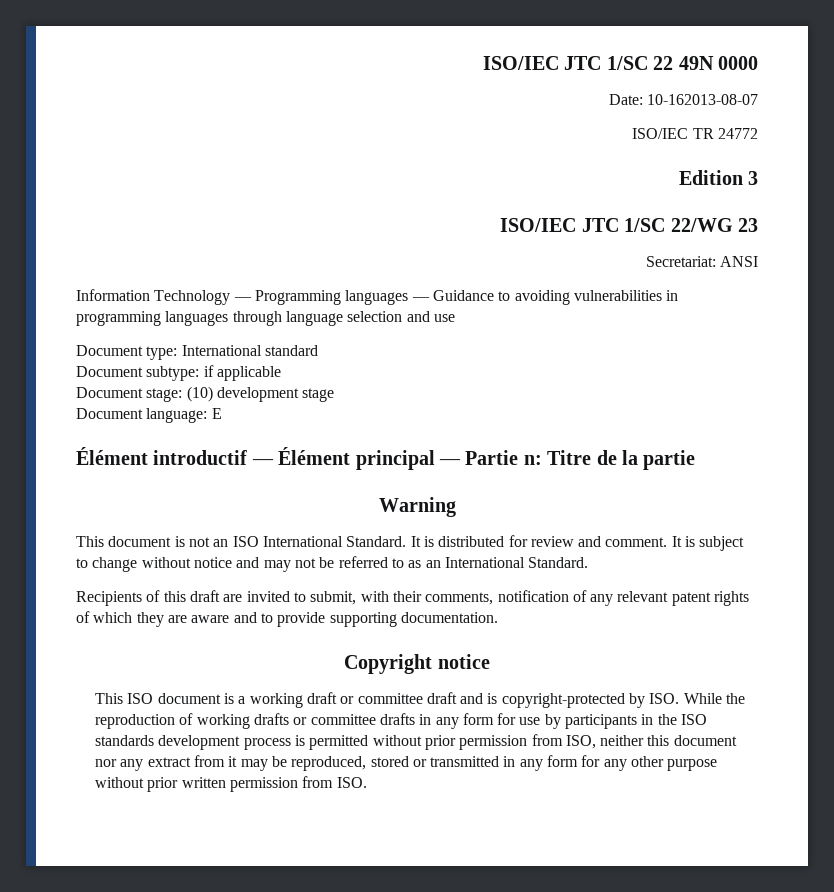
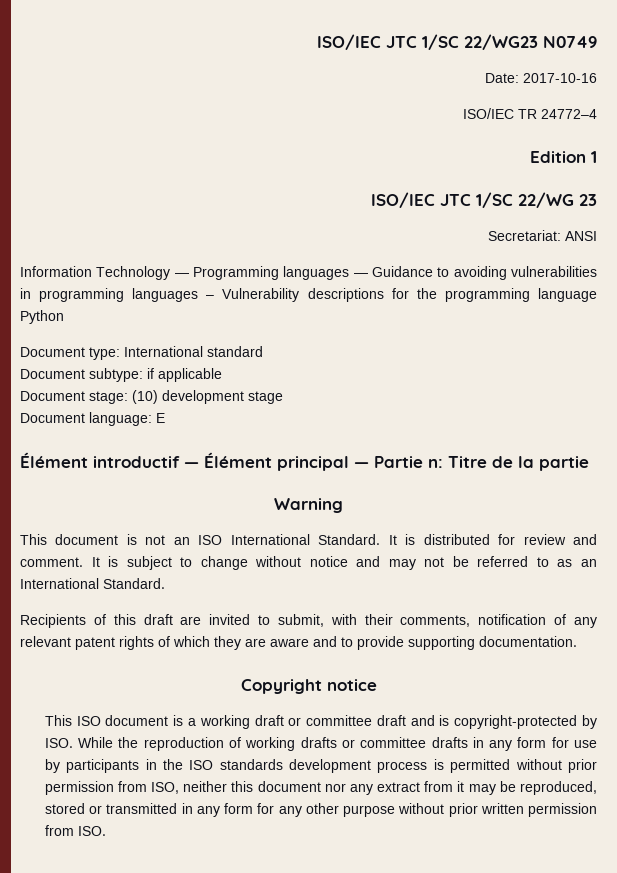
- ISO/IEC JTC 1/SC 22 49N 0000
+ ISO/IEC JTC 1/SC 22/WG23 N0749
- Date: 10-162013-08-07
+ Date: 2017-10-16
- ISO/IEC TR 24772
+ ISO/IEC TR 24772–4
- Edition 3
+ Edition 1
- Information Technology — Programming languages — Guidance to avoiding vulnerabilities in programming languages through language selection and use
+ Information Technology — Programming languages — Guidance to avoiding vulnerabilities in programming languages – Vulnerability descriptions for the programming language Python

